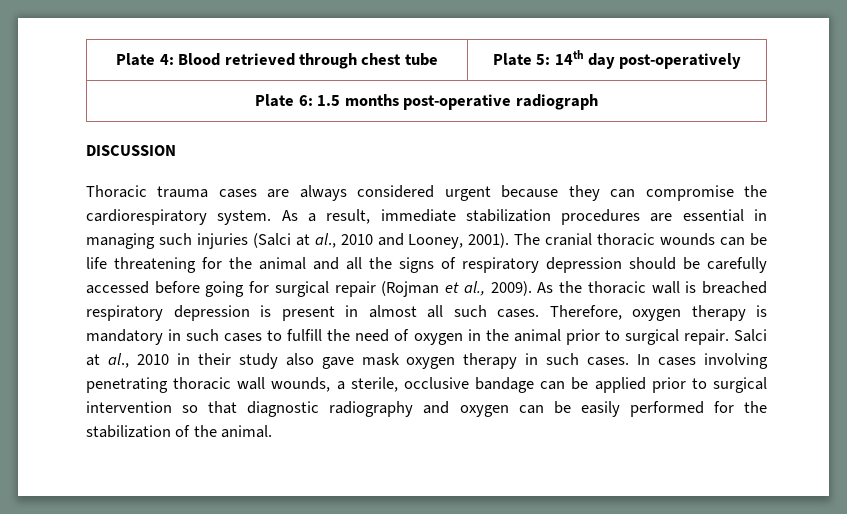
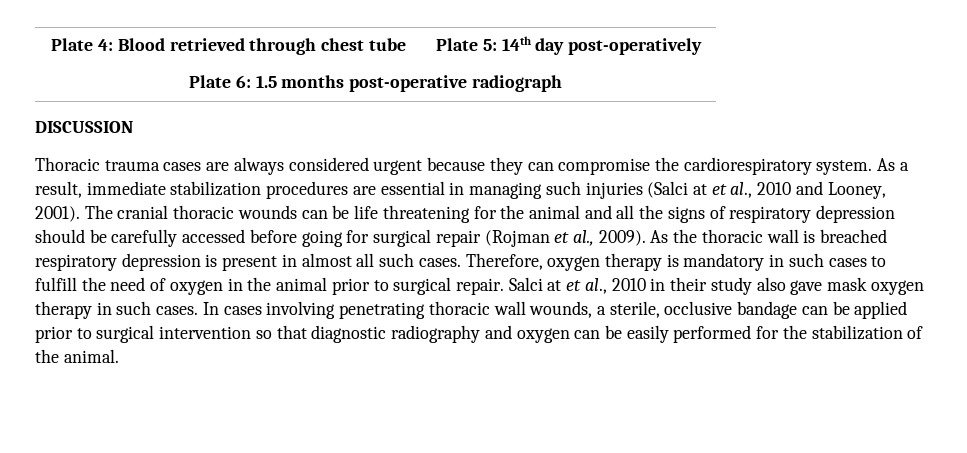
- As a result, immediate stabilization procedures are essential in managing such injuries (Salci at al., 2010 and Looney, 2001).
+ As a result, immediate stabilization procedures are essential in managing such injuries (Salci at et al., 2010 and Looney, 2001).
- Salci at al., 2010 in their study also gave mask oxygen therapy in such cases.
+ Salci at et al., 2010 in their study also gave mask oxygen therapy in such cases.

